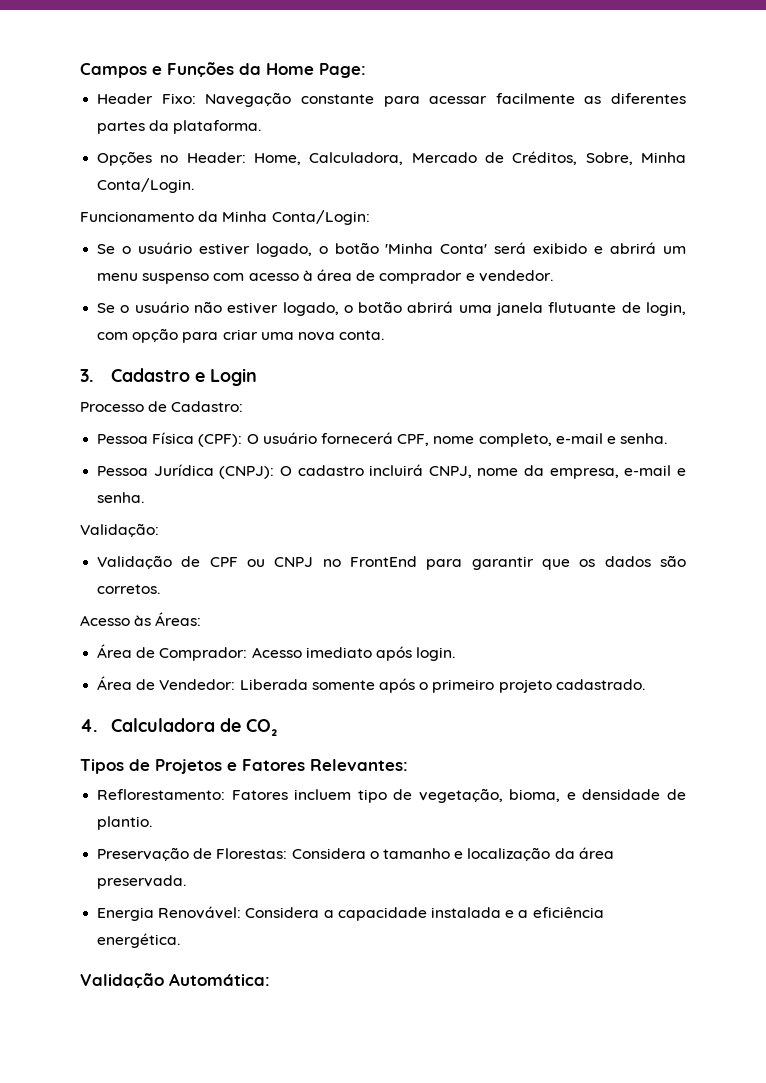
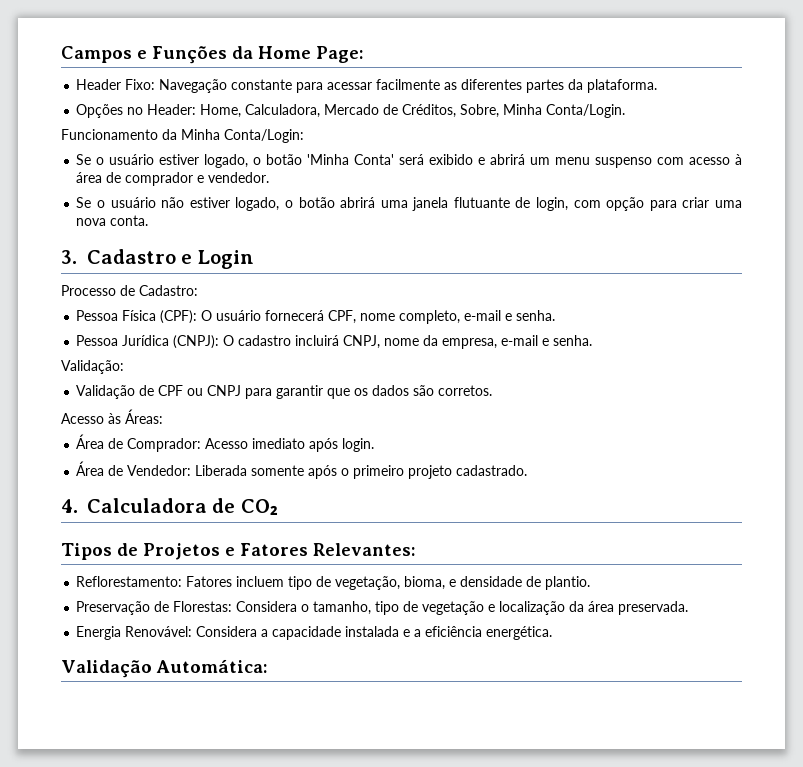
- Validação de CPF ou CNPJ no FrontEnd para garantir que os dados são corretos.
+ Validação de CPF ou CNPJ para garantir que os dados são corretos.
- Preservação de Florestas: Considera o tamanho e localização da área preservada.
+ Preservação de Florestas: Considera o tamanho, tipo de vegetação e localização da área preservada.

